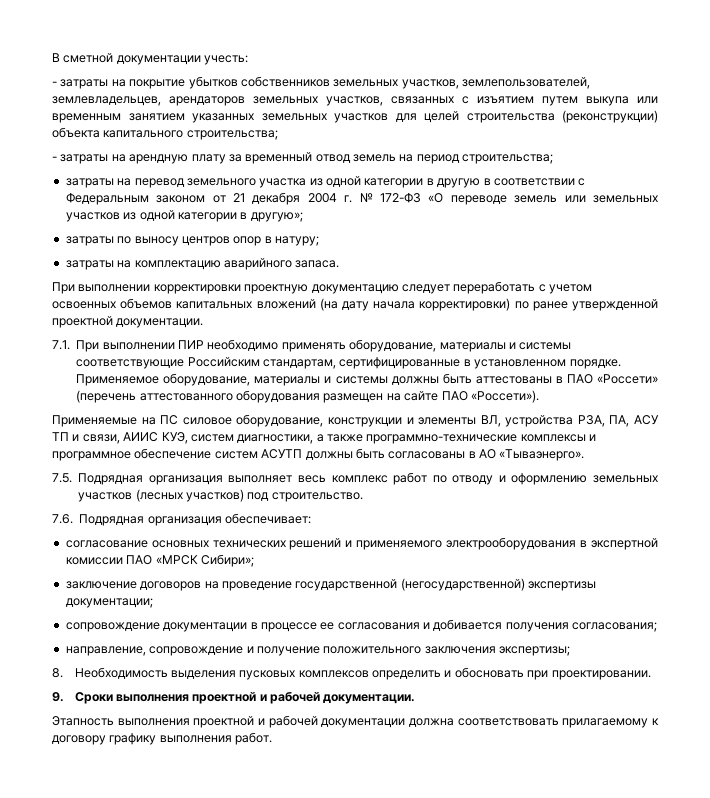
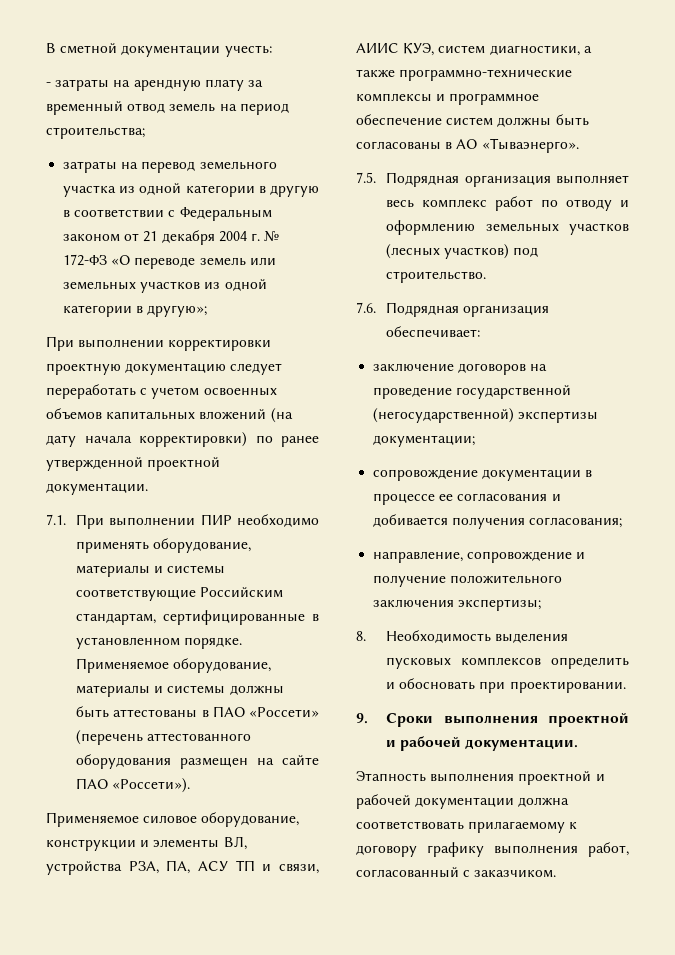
- - затраты на покрытие убытков собственников земельных участков, землепользователей, землевладельцев, арендаторов земельных участков, связанных с изъятием путем выкупа или временным занятием указанных земельных участков для целей строительства (реконструкции) объекта капитального строительства;
- затраты по выносу центров опор в натуру;
- затраты на комплектацию аварийного запаса.
- Применяемые на ПС силовое оборудование, конструкции и элементы ВЛ, устройства РЗА, ПА, АСУ ТП и связи, АИИС КУЭ, систем диагностики, а также программно-технические комплексы и программное обеспечение систем АСУТП должны быть согласованы в АО «Тываэнерго».
+ Применяемое силовое оборудование, конструкции и элементы ВЛ, устройства РЗА, ПА, АСУ ТП и связи, АИИС КУЭ, систем диагностики, а также программно-технические комплексы и программное обеспечение систем должны быть согласованы в АО «Тываэнерго».
- согласование основных технических решений и применяемого электрооборудования в экспертной комиссии ПАО «МРСК Сибири»;
- Этапность выполнения проектной и рабочей документации должна соответствовать прилагаемому к договору графику выполнения работ.
+ Этапность выполнения проектной и рабочей документации должна соответствовать прилагаемому к договору графику выполнения работ, согласованный с заказчиком.

